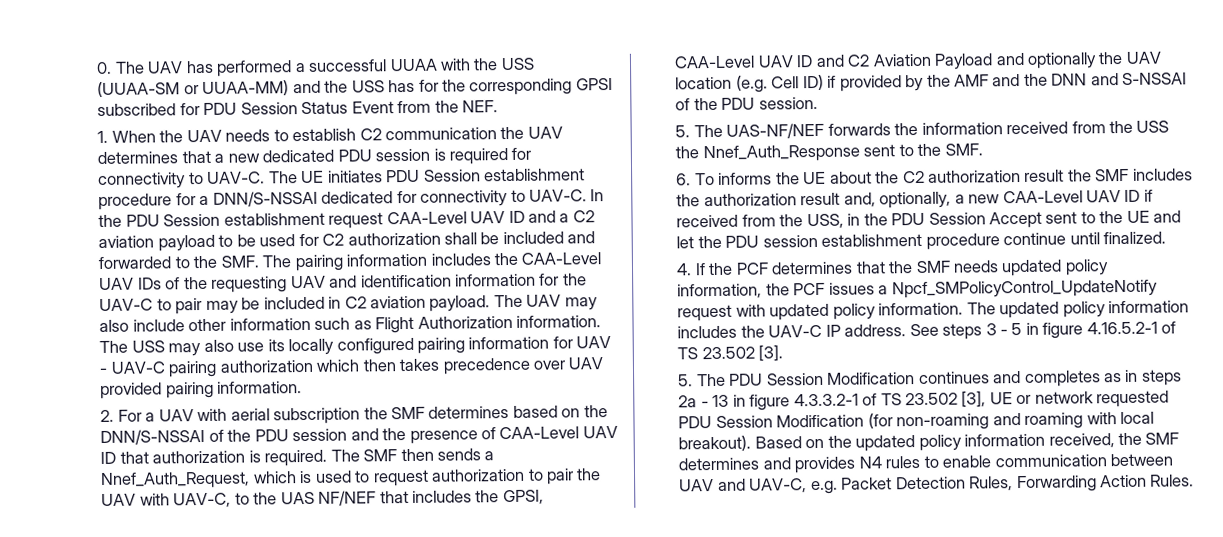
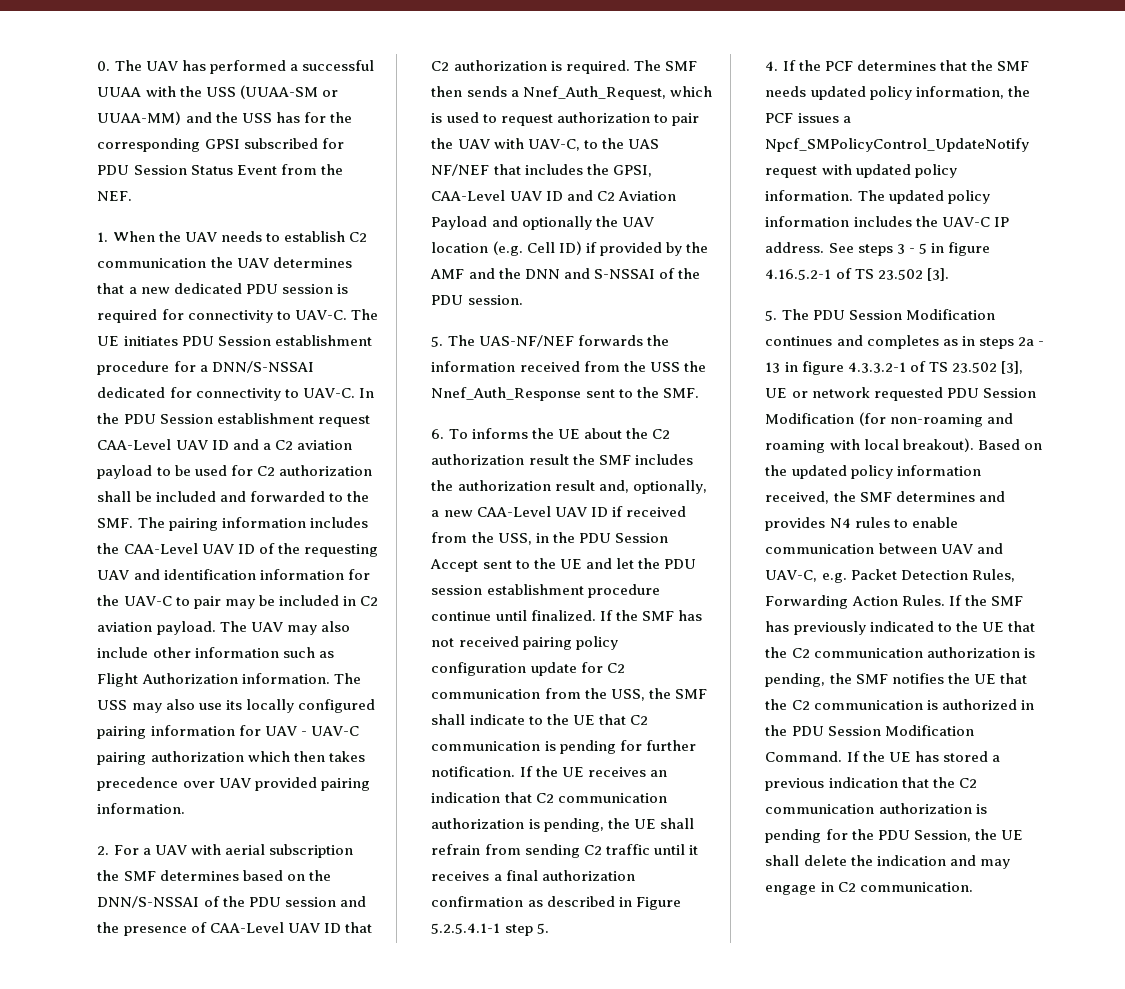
- In the PDU Session establishment request CAA-Level UAV ID and a C2 aviation payload to be used for C2 authorization shall be included and forwarded to the SMF. The pairing information includes the CAA-Level UAV IDs of the requesting UAV and identification information for the UAV-C to pair may be included in C2 aviation payload.
+ In the PDU Session establishment request CAA-Level UAV ID and a C2 aviation payload to be used for C2 authorization shall be included and forwarded to the SMF. The pairing information includes the CAA-Level UAV ID of the requesting UAV and identification information for the UAV-C to pair may be included in C2 aviation payload.
- 2. For a UAV with aerial subscription the SMF determines based on the DNN/S-NSSAI of the PDU session and the presence of CAA-Level UAV ID that authorization is required.
+ 2. For a UAV with aerial subscription the SMF determines based on the DNN/S-NSSAI of the PDU session and the presence of CAA-Level UAV ID that C2 authorization is required.
+ If the SMF has not received pairing policy configuration update for C2 communication from the USS, the SMF shall indicate to the UE that C2 communication is pending for further notification. If the UE receives an indication that C2 communication authorization is pending, the UE shall refrain from sending C2 traffic until it receives a final authorization confirmation as described in Figure 5.2.5.4.1-1 step 5.
+ If the SMF has previously indicated to the UE that the C2 communication authorization is pending, the SMF notifies the UE that the C2 communication is authorized in the PDU Session Modification Command. If the UE has stored a previous indication that the C2 communication authorization is pending for the PDU Session, the UE shall delete the indication and may engage in C2 communication.

